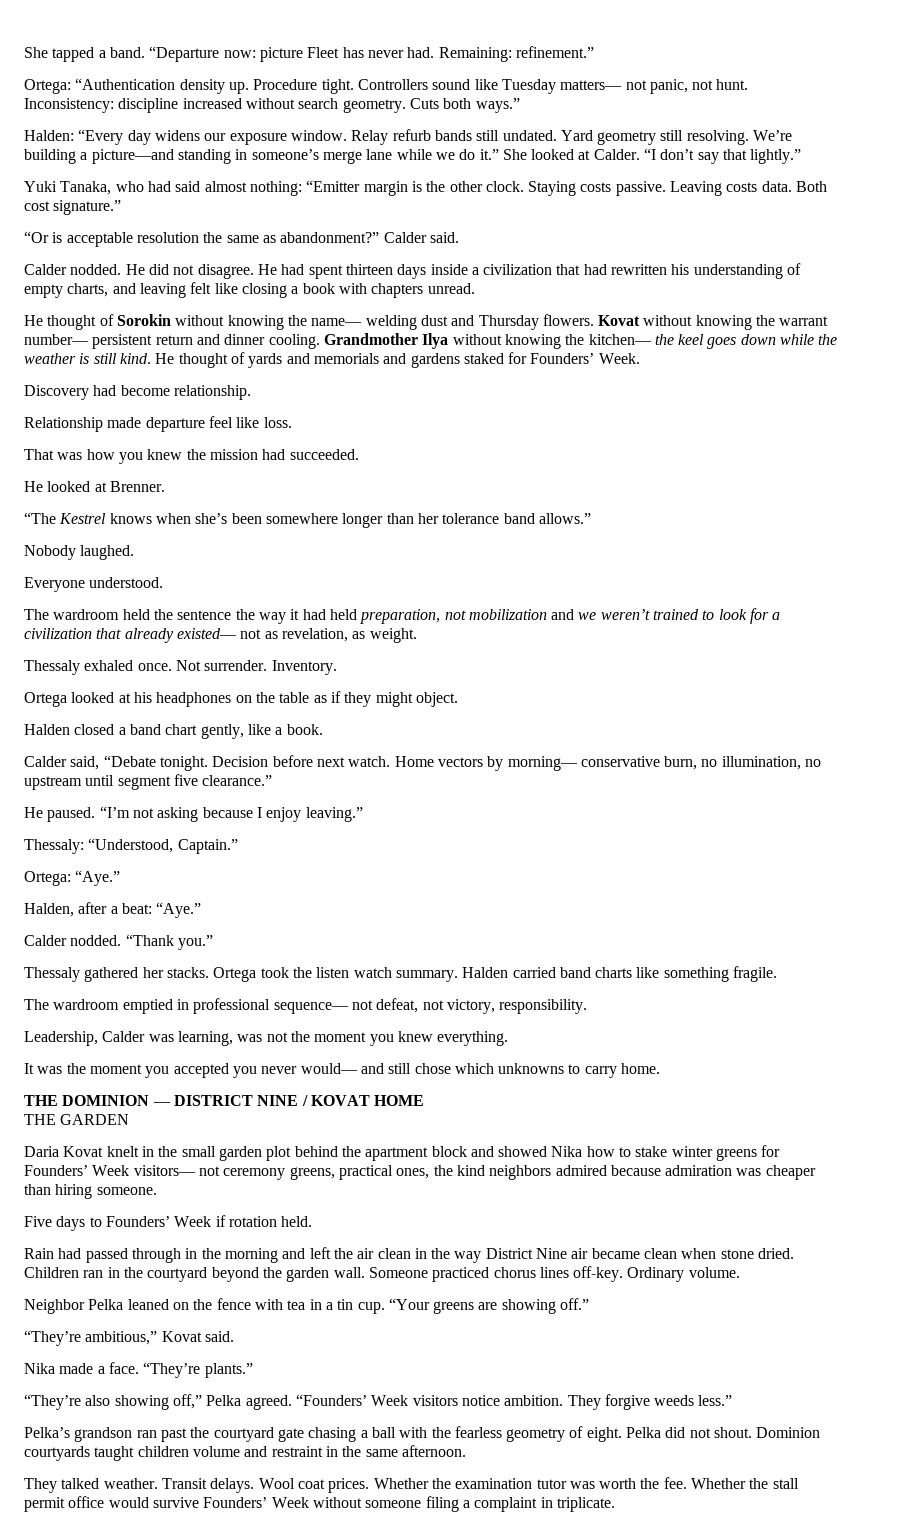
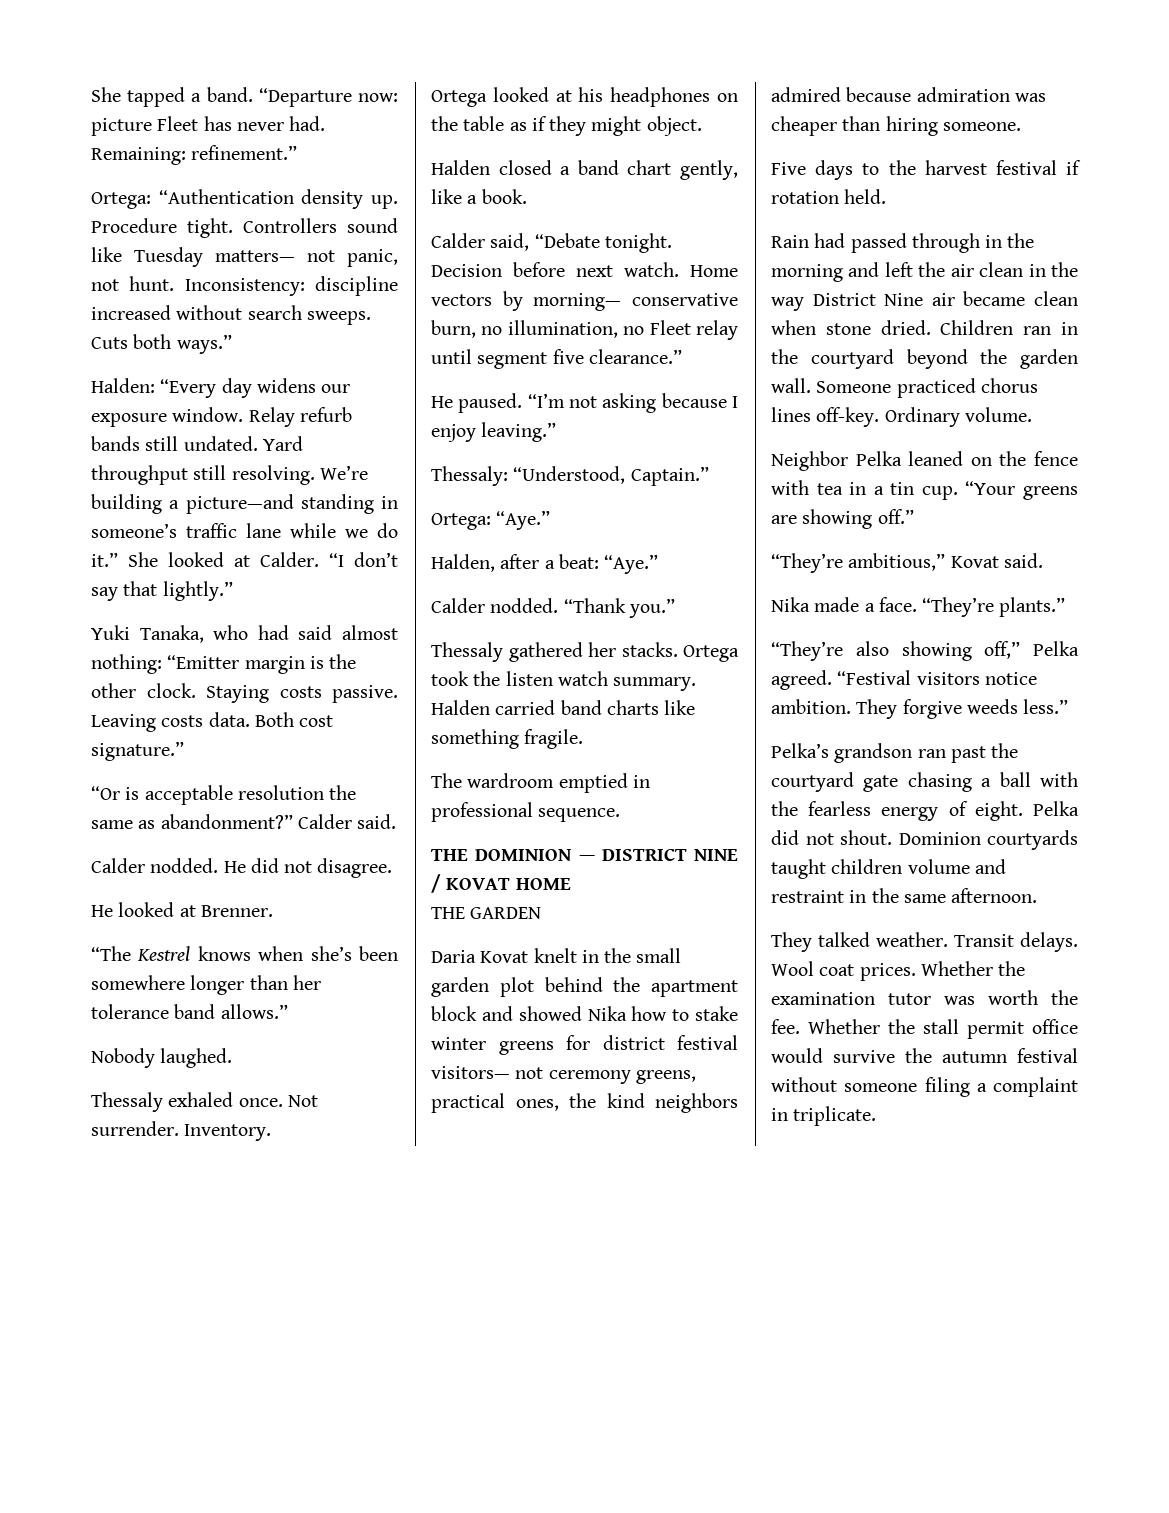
- Inconsistency: discipline increased without search geometry.
+ Inconsistency: discipline increased without search sweeps.
- Yard geometry still resolving.
+ Yard throughput still resolving.
- We’re building a picture—and standing in someone’s merge lane while we do it.”
+ We’re building a picture—and standing in someone’s traffic lane while we do it.”
- He had spent thirteen days inside a civilization that had rewritten his understanding of empty charts, and leaving felt like closing a book with chapters unread.
- He thought of Sorokin without knowing the name— welding dust and Thursday flowers. Kovat without knowing the warrant number— persistent return and dinner cooling. Grandmother Ilya without knowing the kitchen— the keel goes down while the weather is still kind. He thought of yards and memorials and gardens staked for Founders’ Week.
- Discovery had become relationship.
- Relationship made departure feel like loss.
- That was how you knew the mission had succeeded.
- Everyone understood.
- The wardroom held the sentence the way it had held preparation, not mobilization and we weren’t trained to look for a civilization that already existed— not as revelation, as weight.
- Home vectors by morning— conservative burn, no illumination, no upstream until segment five clearance.”
+ Home vectors by morning— conservative burn, no illumination, no Fleet relay until segment five clearance.”
- The wardroom emptied in professional sequence— not defeat, not victory, responsibility.
- Leadership, Calder was learning, was not the moment you knew everything.
- It was the moment you accepted you never would— and still chose which unknowns to carry home.
+ The wardroom emptied in professional sequence.
- Daria Kovat knelt in the small garden plot behind the apartment block and showed Nika how to stake winter greens for Founders’ Week visitors— not ceremony greens, practical ones, the kind neighbors admired because admiration was cheaper than hiring someone.
+ Daria Kovat knelt in the small garden plot behind the apartment block and showed Nika how to stake winter greens for district festival visitors— not ceremony greens, practical ones, the kind neighbors admired because admiration was cheaper than hiring someone.
- Five days to Founders’ Week if rotation held.
+ Five days to the harvest festival if rotation held.
- “Founders’ Week visitors notice ambition.
+ “Festival visitors notice ambition.
- Pelka’s grandson ran past the courtyard gate chasing a ball with the fearless geometry of eight.
+ Pelka’s grandson ran past the courtyard gate chasing a ball with the fearless energy of eight.
- Whether the stall permit office would survive Founders’ Week without someone filing a complaint in triplicate.
+ Whether the stall permit office would survive the autumn festival without someone filing a complaint in triplicate.

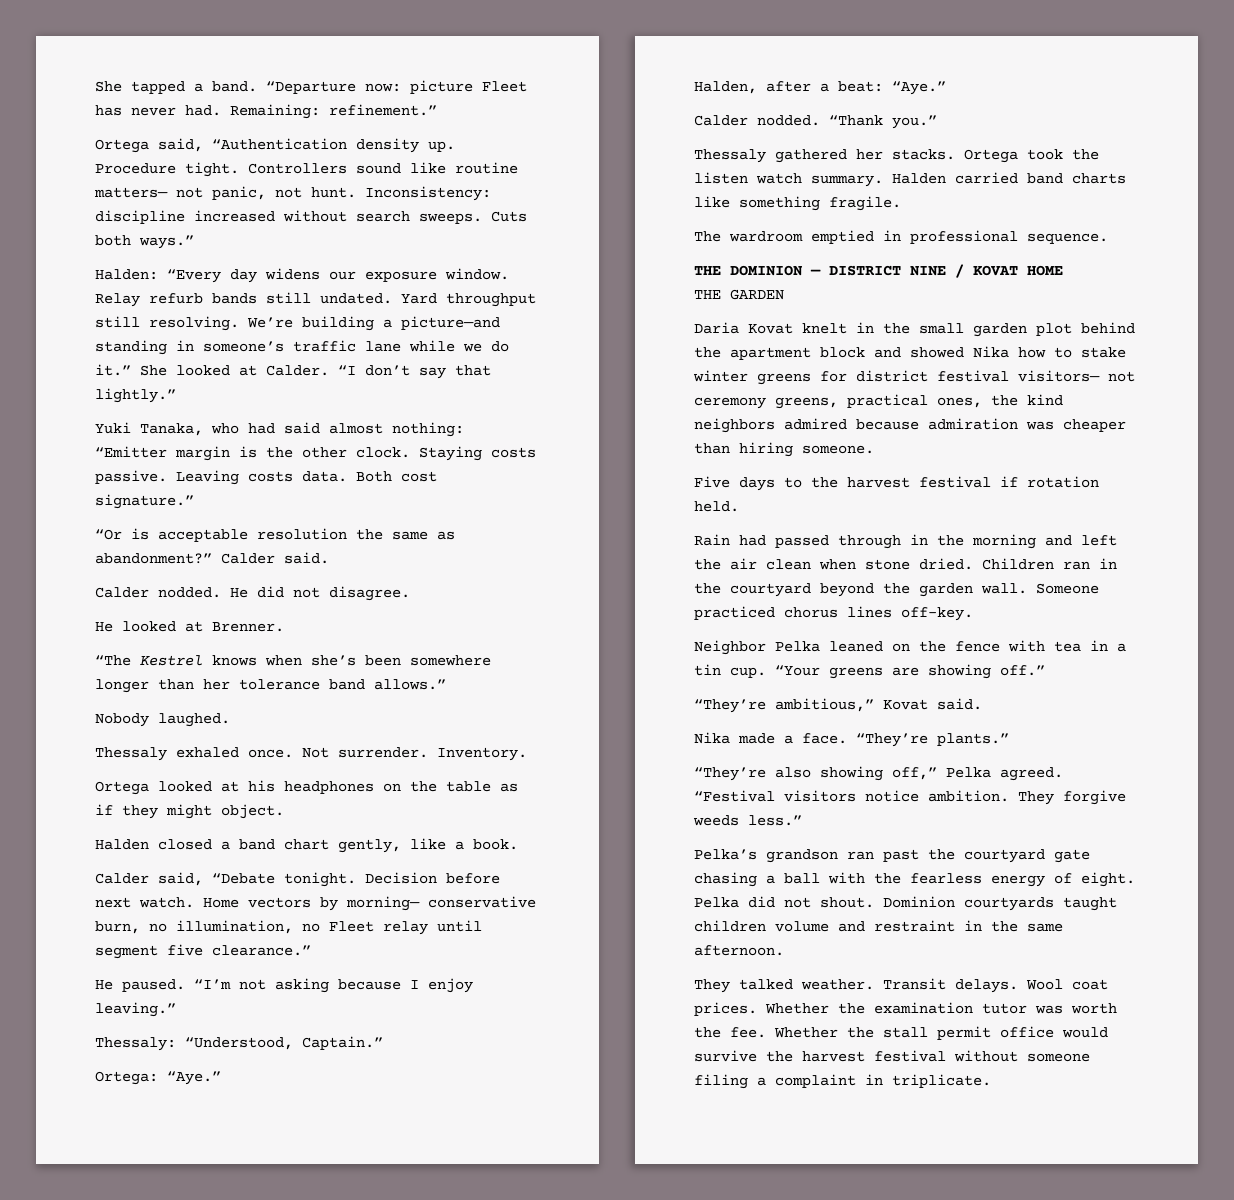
- Ortega: “Authentication density up.
+ Ortega said, “Authentication density up.
- Controllers sound like Tuesday matters— not panic, not hunt.
+ Controllers sound like routine matters— not panic, not hunt.
- Rain had passed through in the morning and left the air clean in the way District Nine air became clean when stone dried.
+ Rain had passed through in the morning and left the air clean when stone dried.
- Ordinary volume.
- Whether the stall permit office would survive the autumn festival without someone filing a complaint in triplicate.
+ Whether the stall permit office would survive the harvest festival without someone filing a complaint in triplicate.

